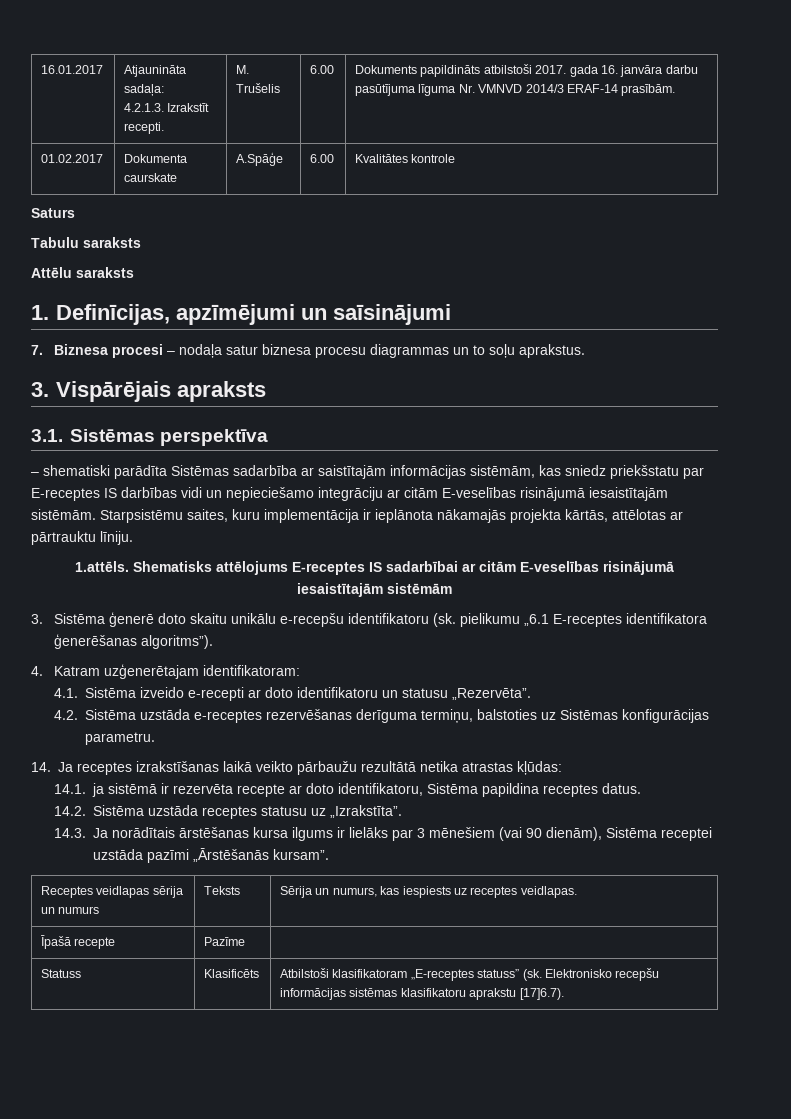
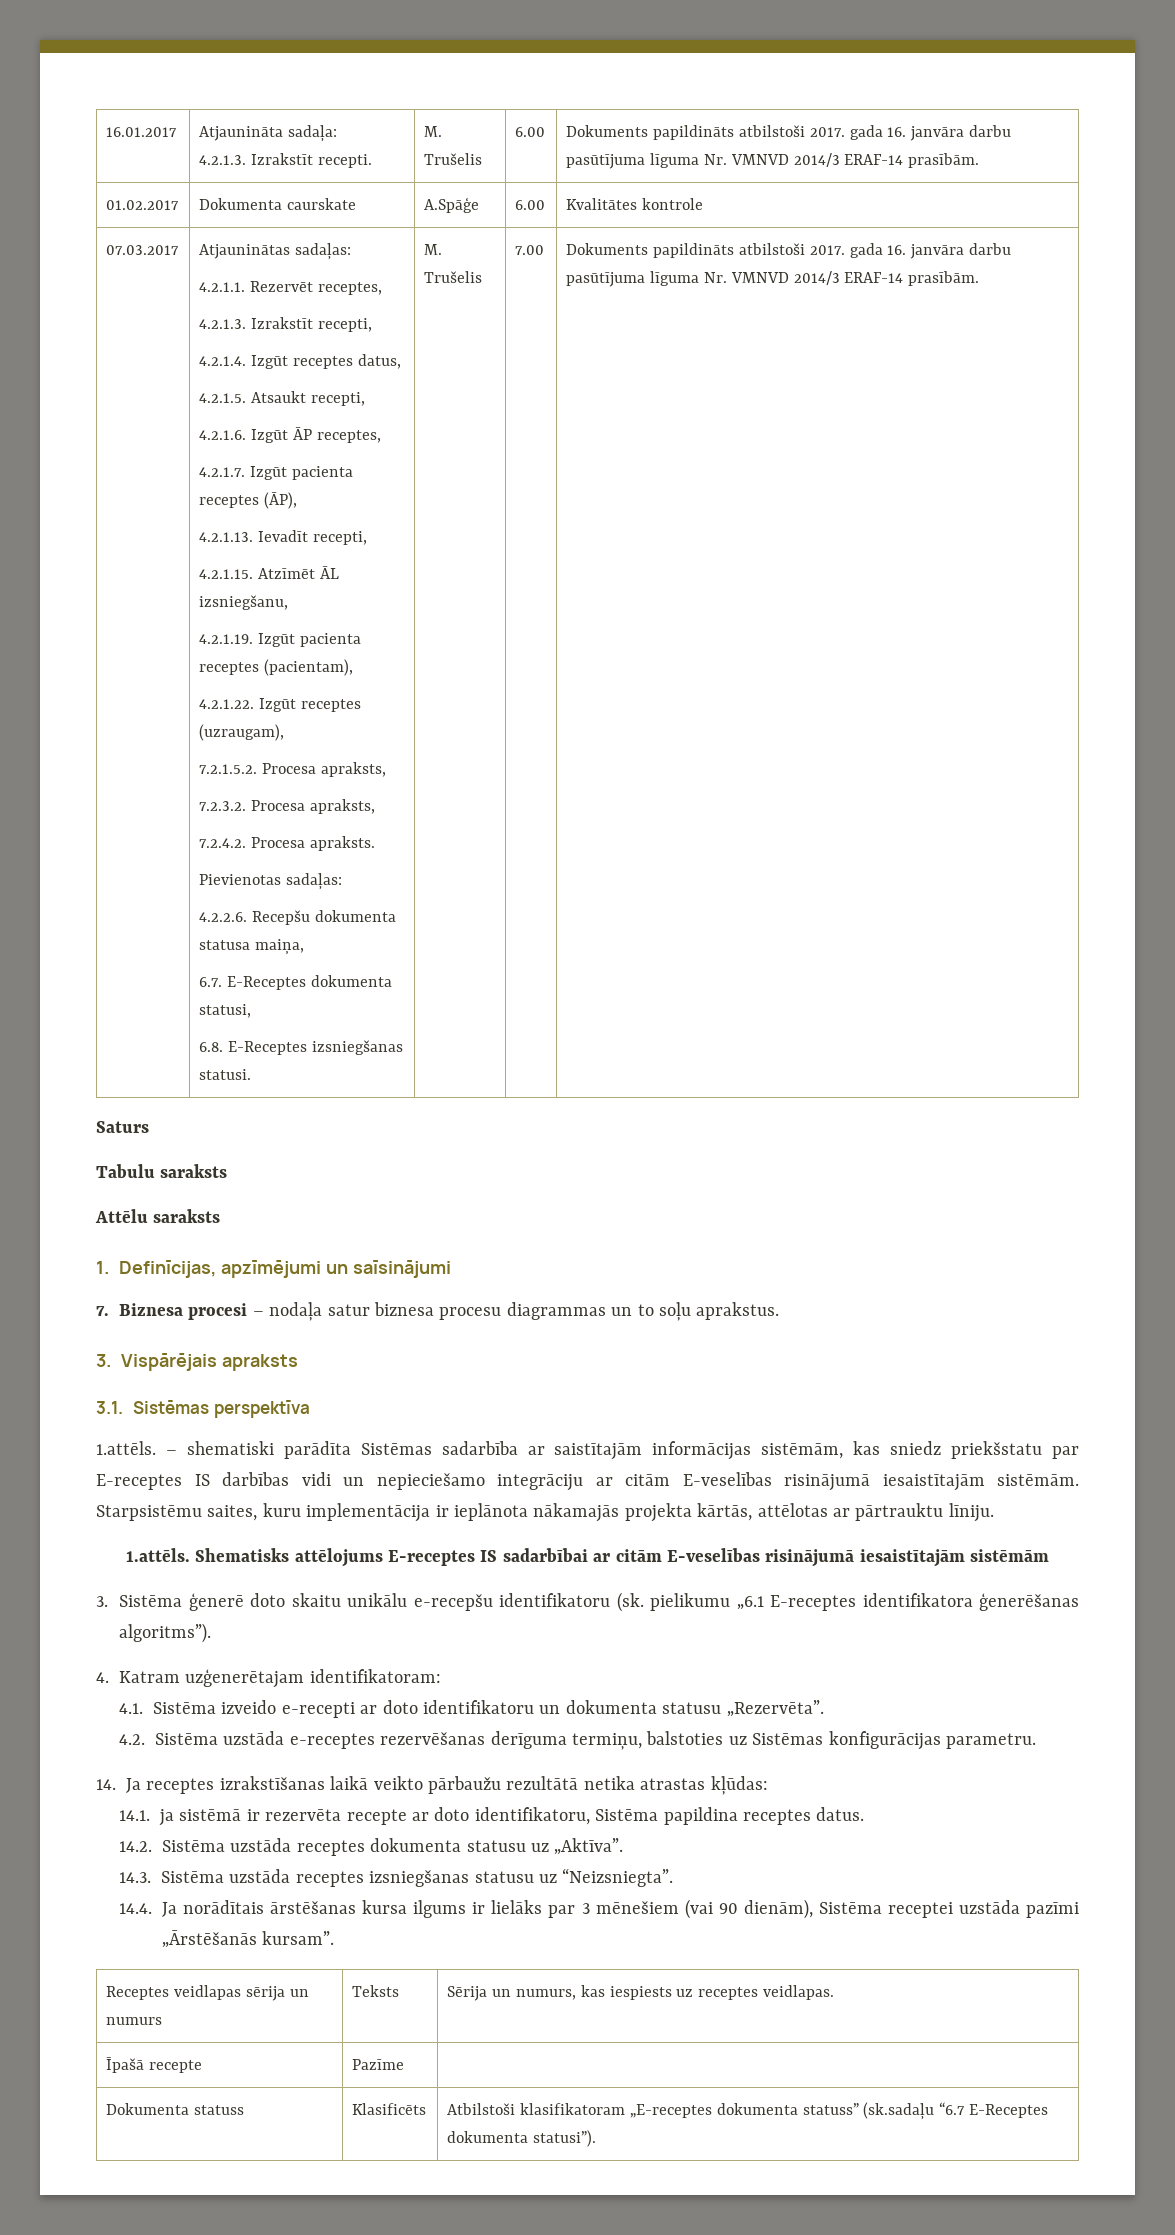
+ 07.03.2017 | Atjauninātas sadaļas:
+ 4.2.1.1. Rezervēt receptes,
+ 4.2.1.3. Izrakstīt recepti,
+ 4.2.1.4. Izgūt receptes datus,
+ 4.2.1.5. Atsaukt recepti,
+ 4.2.1.6. Izgūt ĀP receptes,
+ 4.2.1.7. Izgūt pacienta receptes (ĀP),
+ 4.2.1.13. Ievadīt recepti,
+ 4.2.1.15. Atzīmēt ĀL izsniegšanu,
+ 4.2.1.19. Izgūt pacienta receptes (pacientam),
+ 4.2.1.22. Izgūt receptes (uzraugam),
+ 7.2.1.5.2. Procesa apraksts,
+ 7.2.3.2. Procesa apraksts,
+ 7.2.4.2. Procesa apraksts.
+ Pievienotas sadaļas:
+ 4.2.2.6. Recepšu dokumenta statusa maiņa,
+ 6.7. E-Receptes dokumenta statusi,
+ 6.8. E-Receptes izsniegšanas statusi. | M. Trušelis | 7.00 | Dokuments papildināts atbilstoši 2017. gada 16. janvāra darbu pasūtījuma līguma Nr. VMNVD 2014/3 ERAF-14 prasībām.
- – shematiski parādīta Sistēmas sadarbība ar saistītajām informācijas sistēmām, kas sniedz priekšstatu par E-receptes IS darbības vidi un nepieciešamo integrāciju ar citām E-veselības risinājumā iesaistītajām sistēmām.
+ 1.attēls. – shematiski parādīta Sistēmas sadarbība ar saistītajām informācijas sistēmām, kas sniedz priekšstatu par E-receptes IS darbības vidi un nepieciešamo integrāciju ar citām E-veselības risinājumā iesaistītajām sistēmām.
- 4.1. Sistēma izveido e-recepti ar doto identifikatoru un statusu „Rezervēta”.
+ 4.1. Sistēma izveido e-recepti ar doto identifikatoru un dokumenta statusu „Rezervēta”.
- 14.2. Sistēma uzstāda receptes statusu uz „Izrakstīta”.
- 14.3. Ja norādītais ārstēšanas kursa ilgums ir lielāks par 3 mēnešiem (vai 90 dienām), Sistēma receptei uzstāda pazīmi „Ārstēšanās kursam”.
+ 14.2. Sistēma uzstāda receptes dokumenta statusu uz „Aktīva”.
+ 14.3. Sistēma uzstāda receptes izsniegšanas statusu uz “Neizsniegta”.
+ 14.4. Ja norādītais ārstēšanas kursa ilgums ir lielāks par 3 mēnešiem (vai 90 dienām), Sistēma receptei uzstāda pazīmi „Ārstēšanās kursam”.
- Statuss | Klasificēts | Atbilstoši klasifikatoram „E-receptes statuss” (sk. Elektronisko recepšu informācijas sistēmas klasifikatoru aprakstu [17]6.7).
+ Dokumenta statuss | Klasificēts | Atbilstoši klasifikatoram „E-receptes dokumenta statuss” (sk.sadaļu “6.7 E-Receptes dokumenta statusi”).

